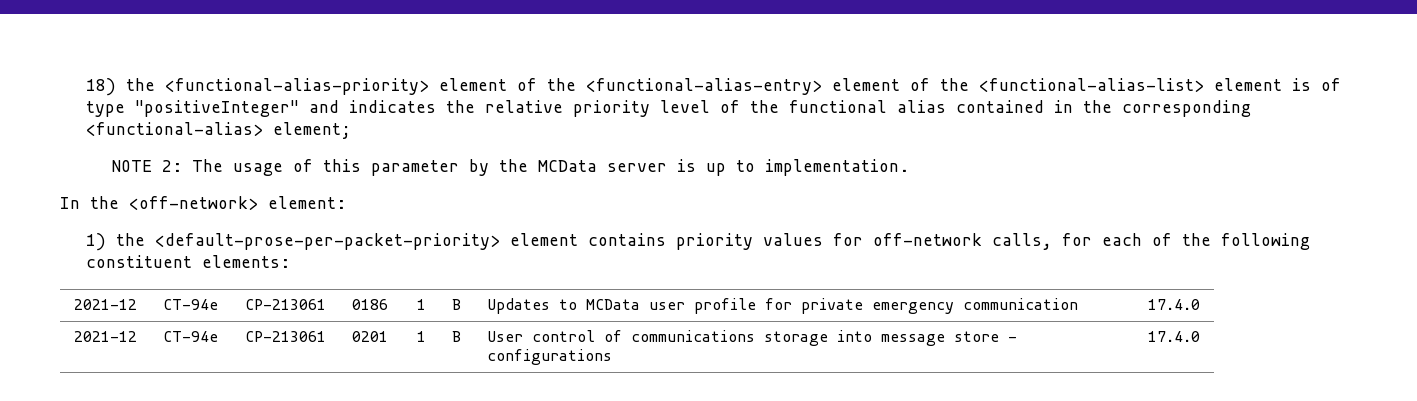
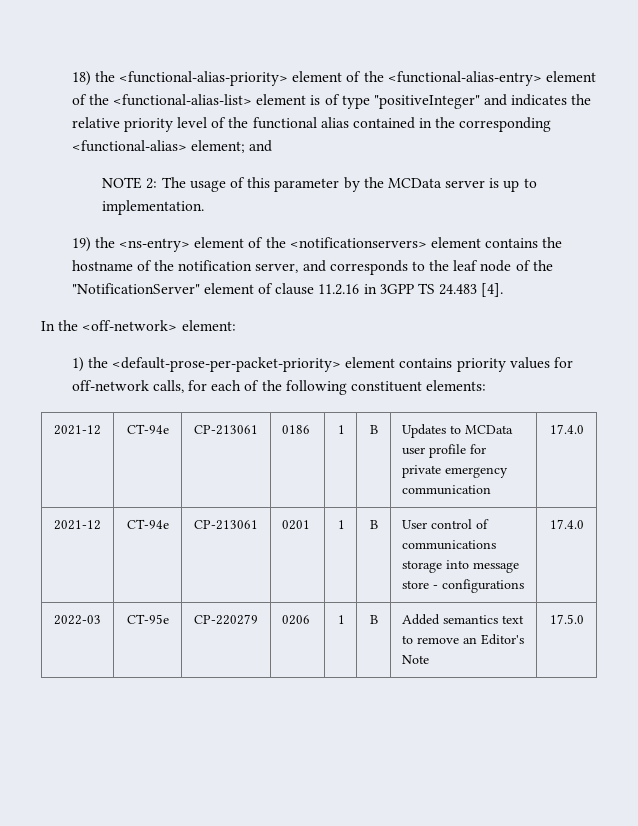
- 18) the <functional-alias-priority> element of the <functional-alias-entry> element of the <functional-alias-list> element is of type "positiveInteger" and indicates the relative priority level of the functional alias contained in the corresponding <functional-alias> element;
+ 18) the <functional-alias-priority> element of the <functional-alias-entry> element of the <functional-alias-list> element is of type "positiveInteger" and indicates the relative priority level of the functional alias contained in the corresponding <functional-alias> element; and
+ 19) the <ns-entry> element of the <notificationservers> element contains the hostname of the notification server, and corresponds to the leaf node of the "NotificationServer" element of clause 11.2.16 in 3GPP TS 24.483 [4].
+ 2022-03 | CT-95e | CP-220279 | 0206 | 1 | B | Added semantics text to remove an Editor's Note | 17.5.0

